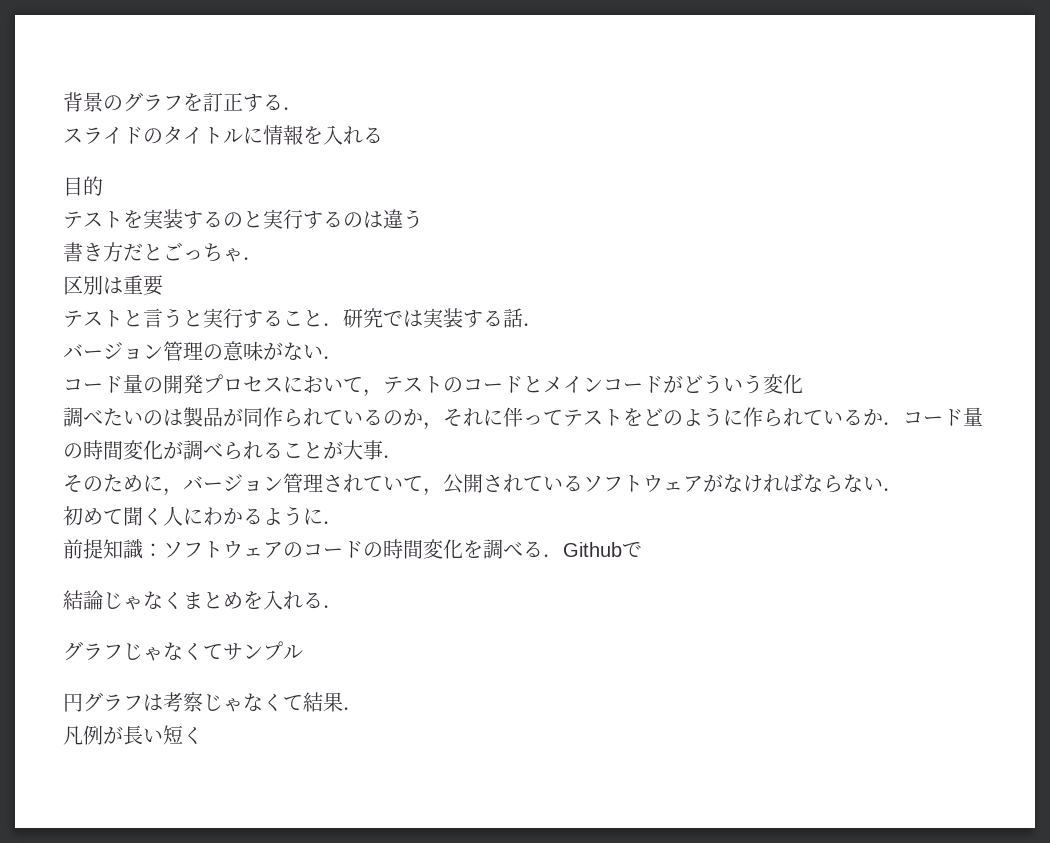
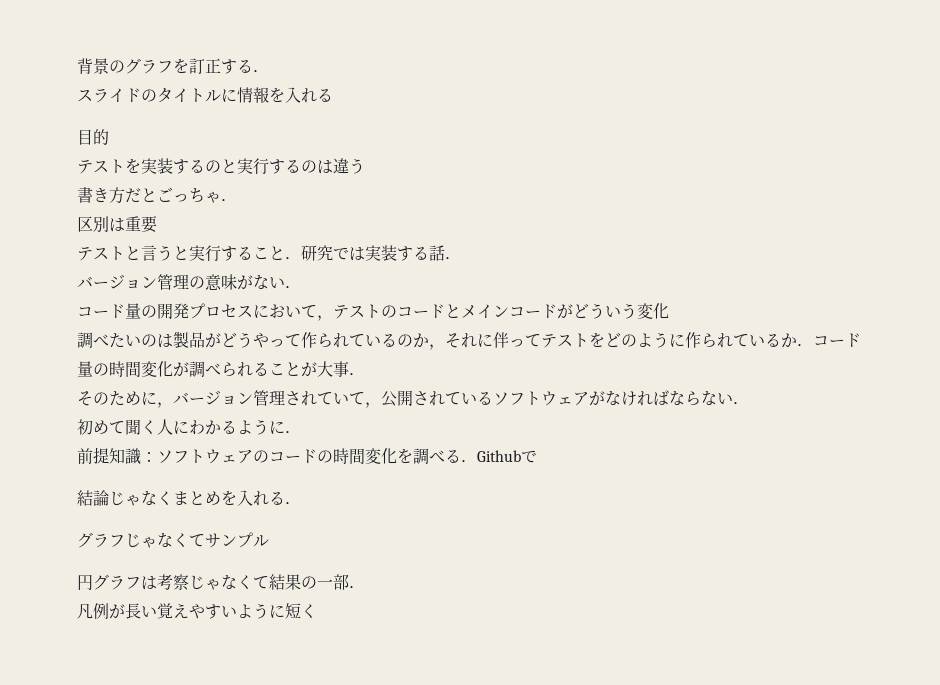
- 調べたいのは製品が同作られているのか，それに伴ってテストをどのように作られているか．コード量の時間変化が調べられることが大事．
+ 調べたいのは製品がどうやって作られているのか，それに伴ってテストをどのように作られているか．コード量の時間変化が調べられることが大事．
- 円グラフは考察じゃなくて結果．
+ 円グラフは考察じゃなくて結果の一部．
- 凡例が長い短く
+ 凡例が長い覚えやすいように短く

